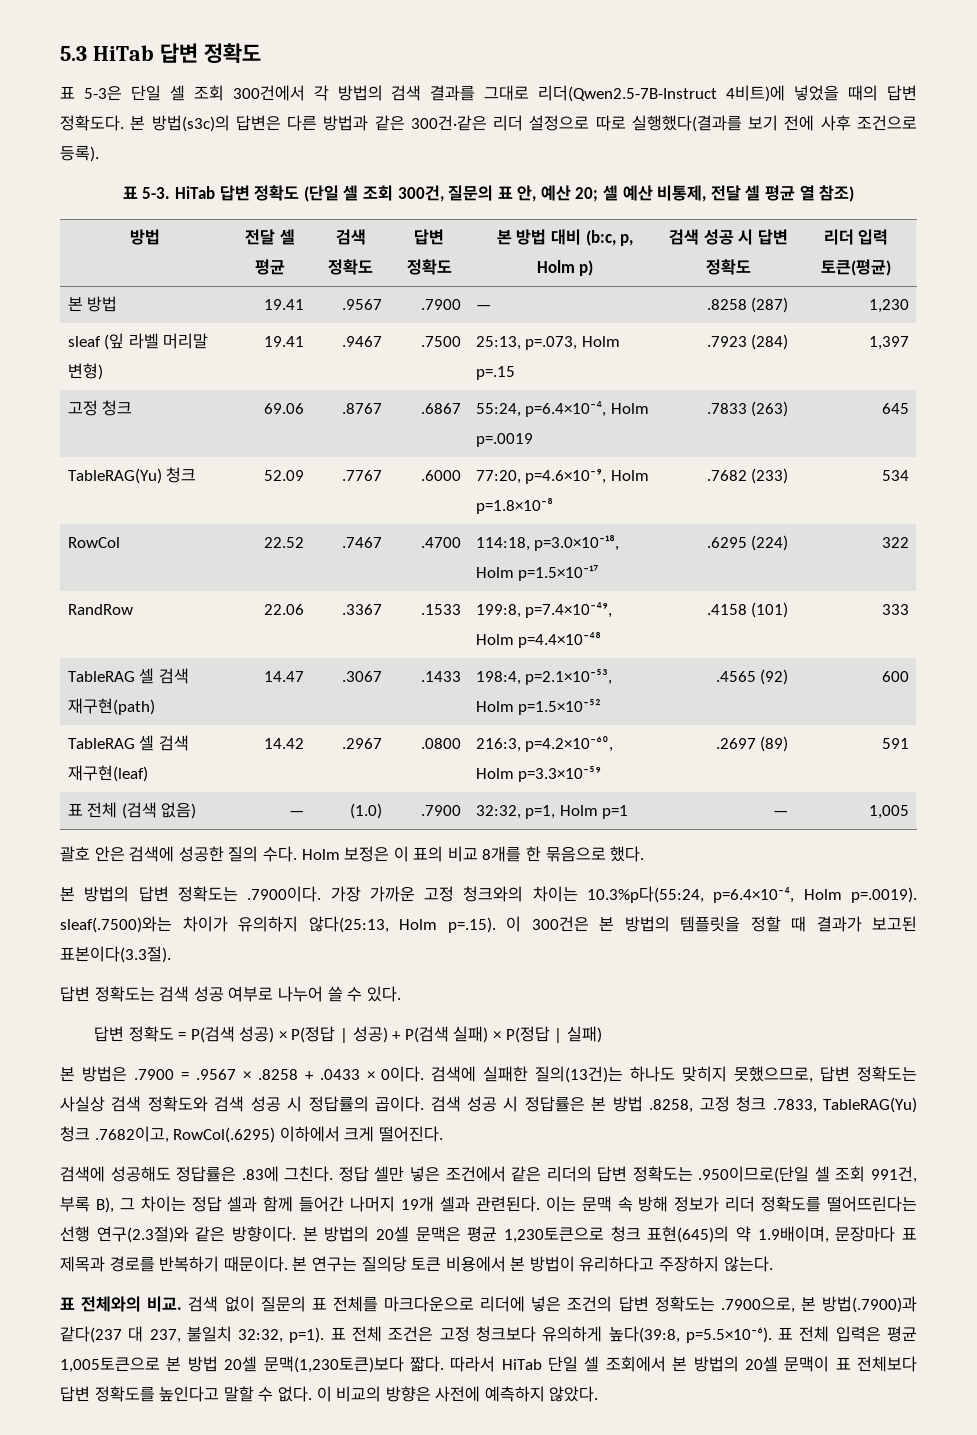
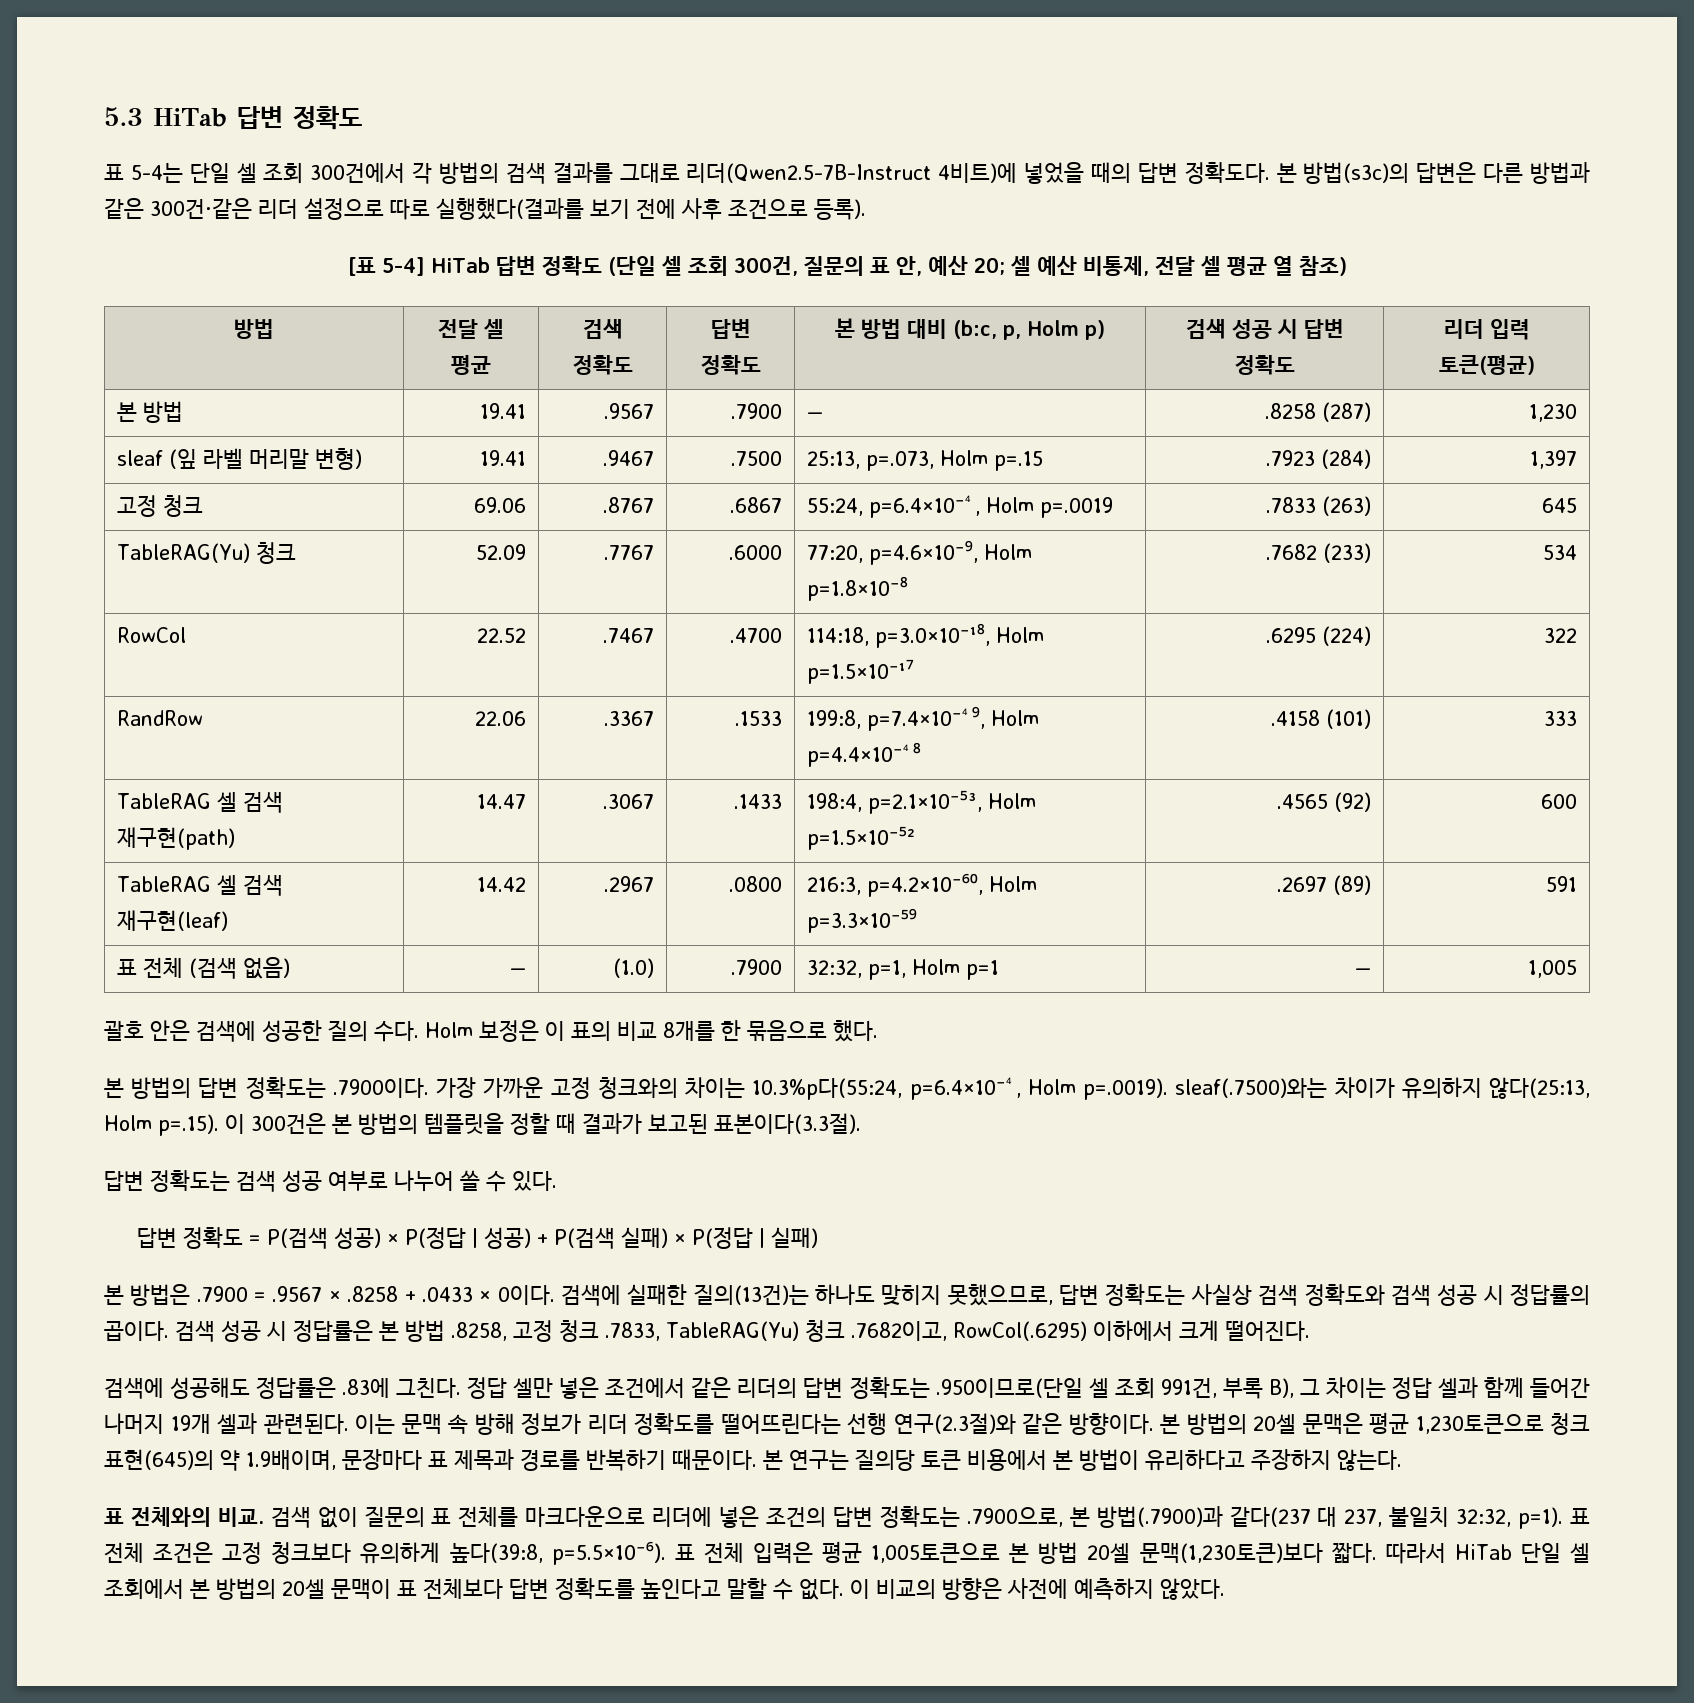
- 표 5-3은 단일 셀 조회 300건에서 각 방법의 검색 결과를 그대로 리더(Qwen2.5-7B-Instruct 4비트)에 넣었을 때의 답변 정확도다.
+ 표 5-4는 단일 셀 조회 300건에서 각 방법의 검색 결과를 그대로 리더(Qwen2.5-7B-Instruct 4비트)에 넣었을 때의 답변 정확도다.
- 표 5-3. HiTab 답변 정확도 (단일 셀 조회 300건, 질문의 표 안, 예산 20; 셀 예산 비통제, 전달 셀 평균 열 참조)
+ [표 5-4] HiTab 답변 정확도 (단일 셀 조회 300건, 질문의 표 안, 예산 20; 셀 예산 비통제, 전달 셀 평균 열 참조)

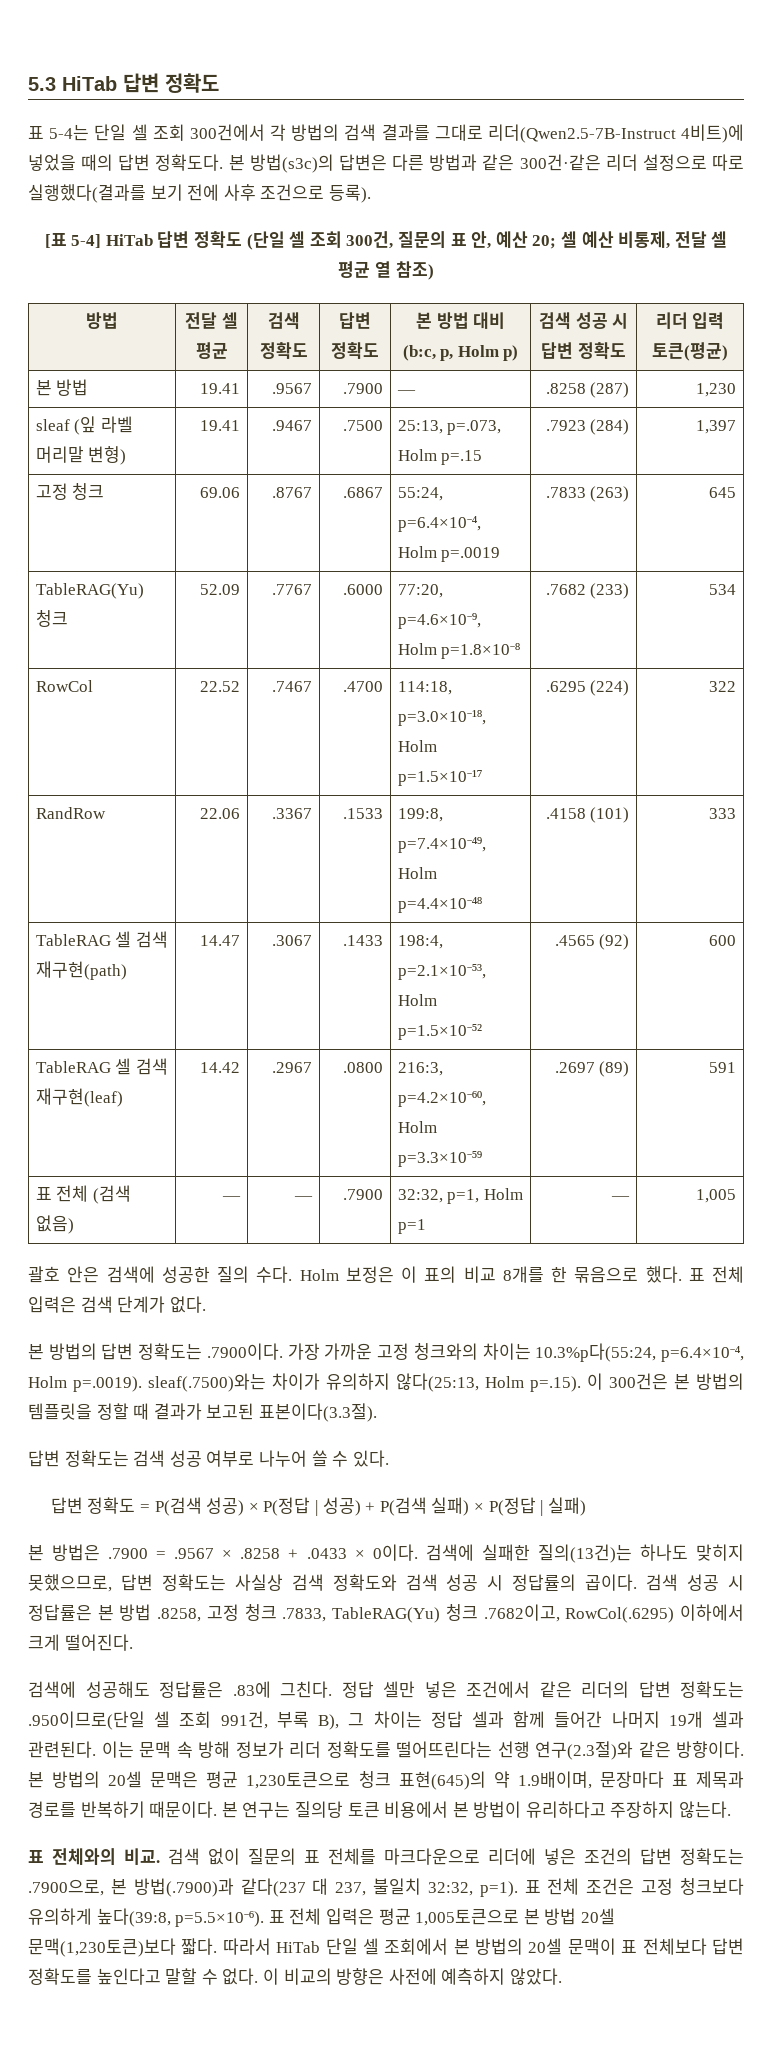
- 표 전체 (검색 없음) | — | (1.0) | .7900 | 32:32, p=1, Holm p=1 | — | 1,005
+ 표 전체 (검색 없음) | — | — | .7900 | 32:32, p=1, Holm p=1 | — | 1,005
+ 표 전체 입력은 검색 단계가 없다.

